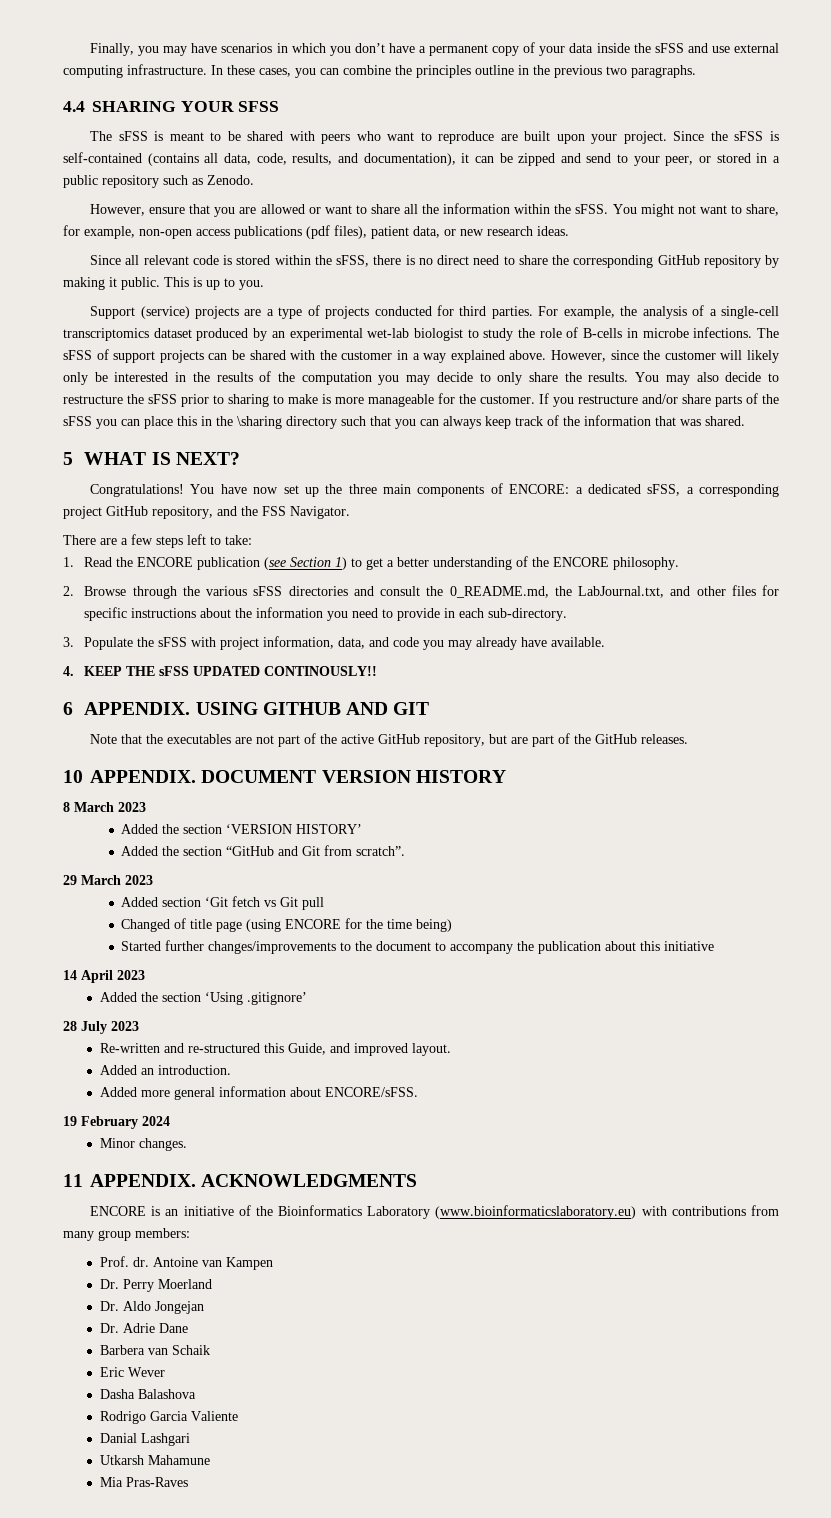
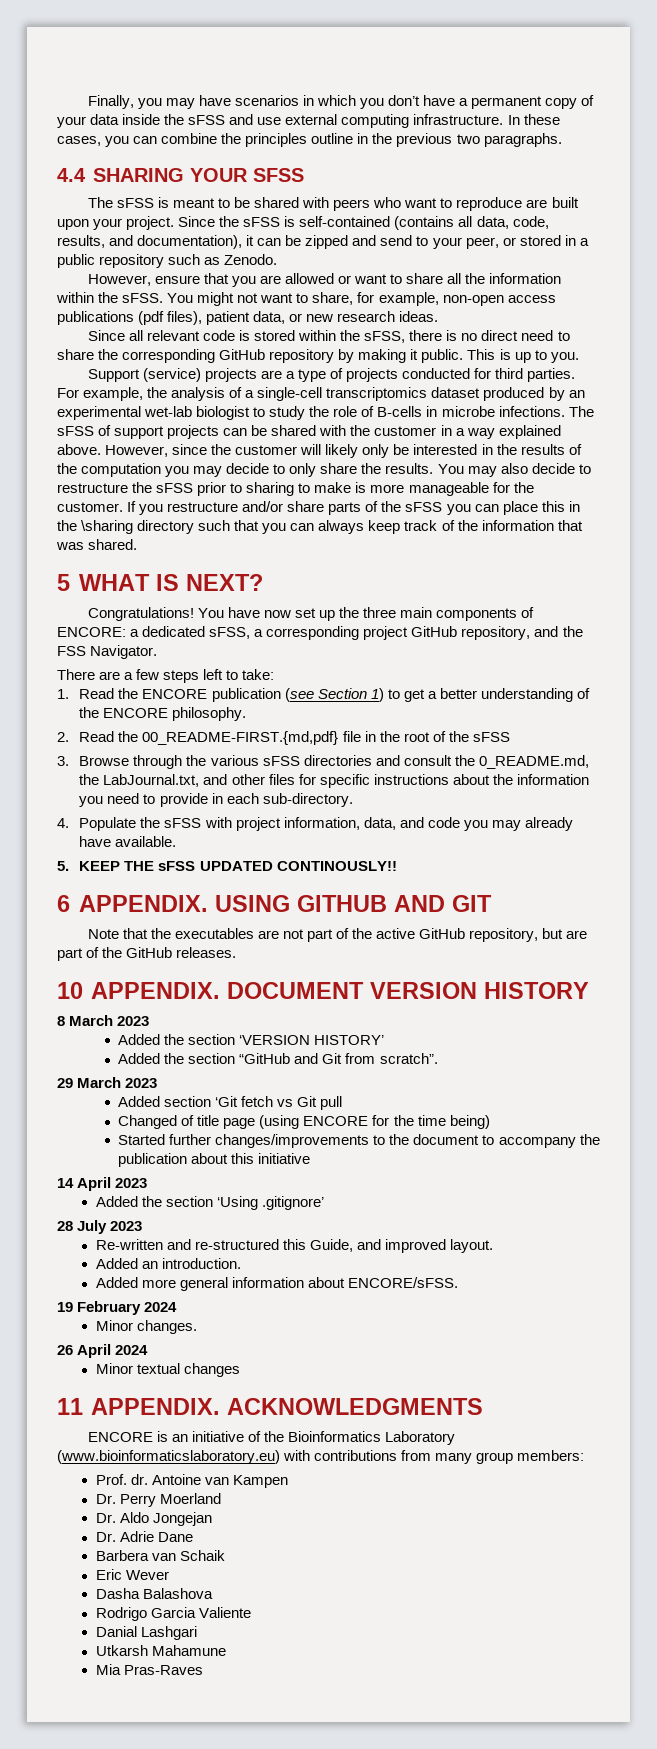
- 2. Browse through the various sFSS directories and consult the 0_README.md, the LabJournal.txt, and other files for specific instructions about the information you need to provide in each sub-directory.
+ 2. Read the 00_README-FIRST.{md,pdf} file in the root of the sFSS
+ 3. Browse through the various sFSS directories and consult the 0_README.md, the LabJournal.txt, and other files for specific instructions about the information you need to provide in each sub-directory.
- 3. Populate the sFSS with project information, data, and code you may already have available.
+ 4. Populate the sFSS with project information, data, and code you may already have available.
- 4. KEEP THE sFSS UPDATED CONTINOUSLY!!
+ 5. KEEP THE sFSS UPDATED CONTINOUSLY!!
+ 26 April 2024
+ Minor textual changes

